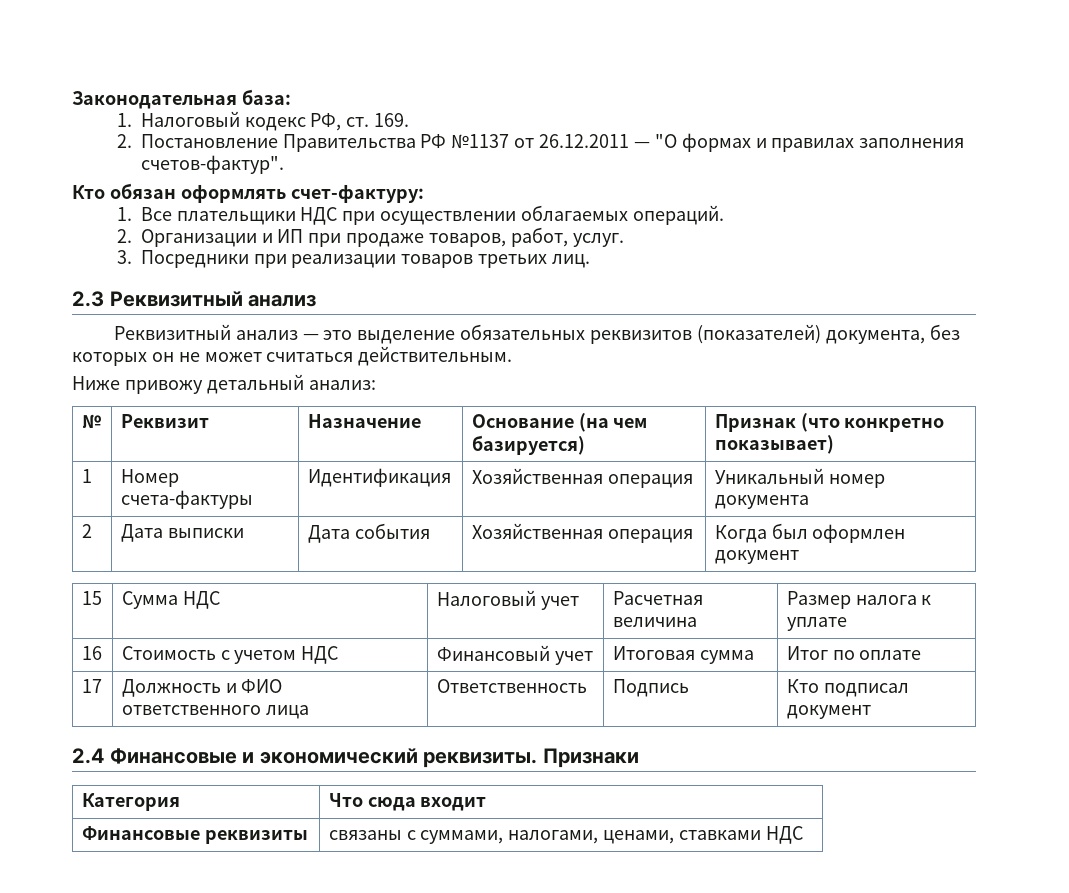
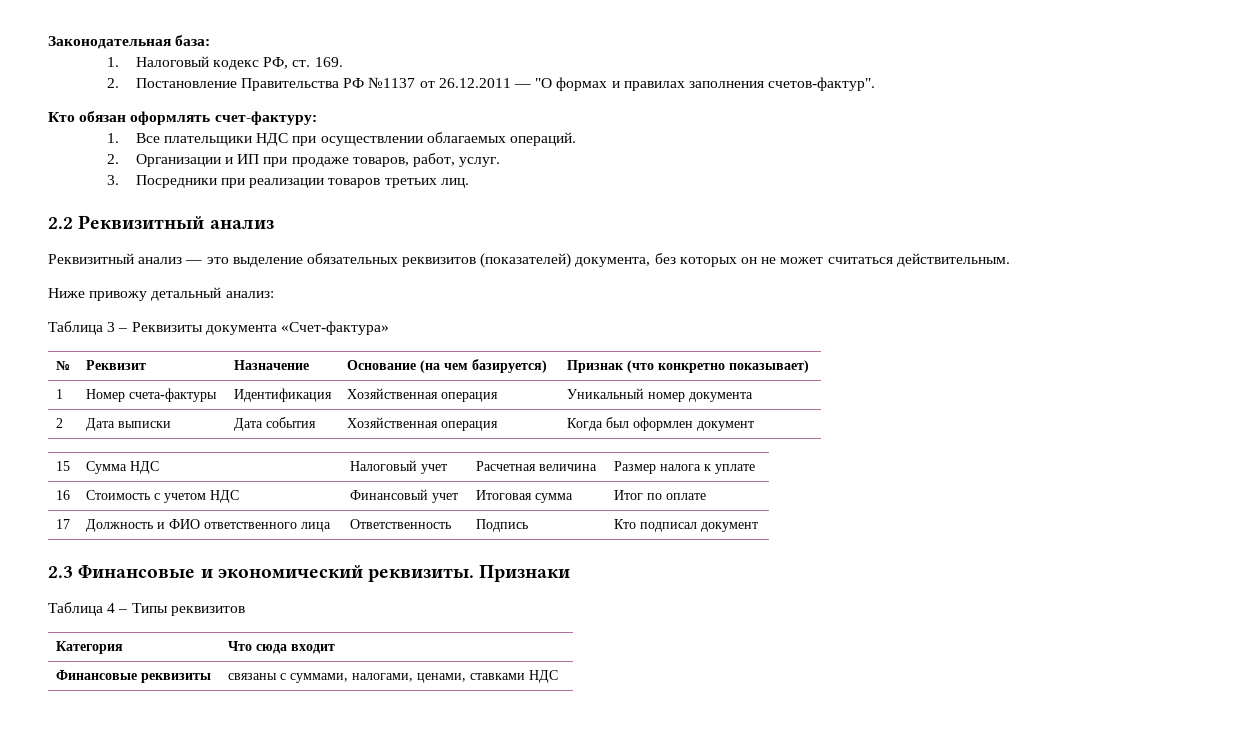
- 2.3 Реквизитный анализ
+ 2.2 Реквизитный анализ
+ Таблица 3 – Реквизиты документа «Счет-фактура»
- 2.4 Финансовые и экономический реквизиты.
+ 2.3 Финансовые и экономический реквизиты.
+ Таблица 4 – Типы реквизитов

